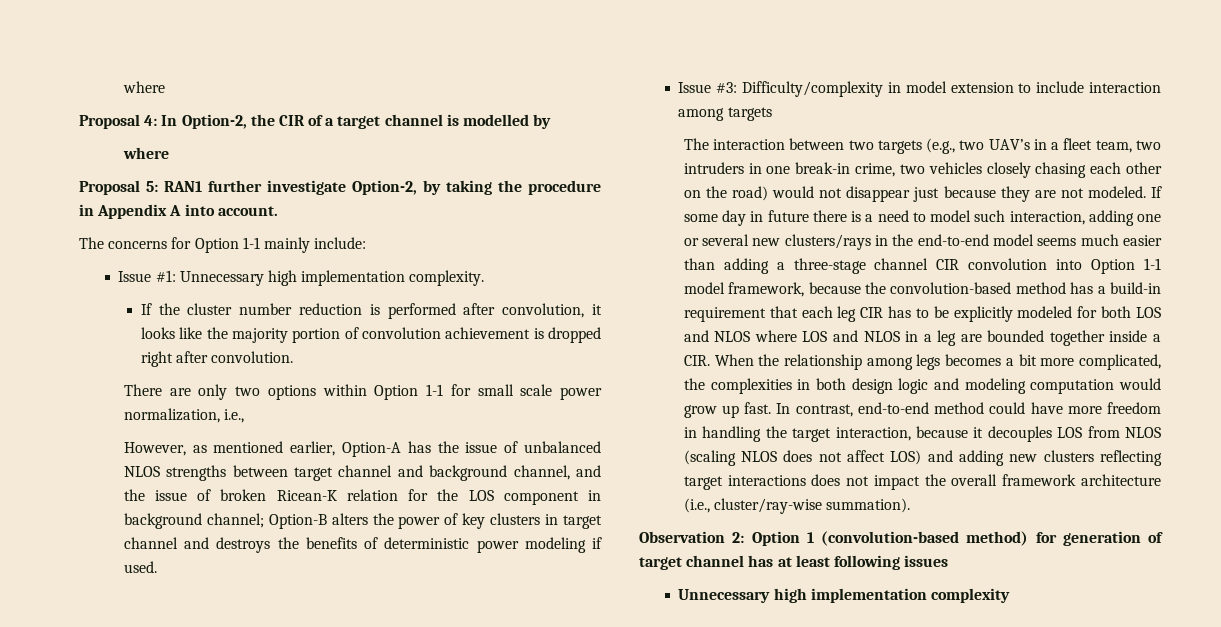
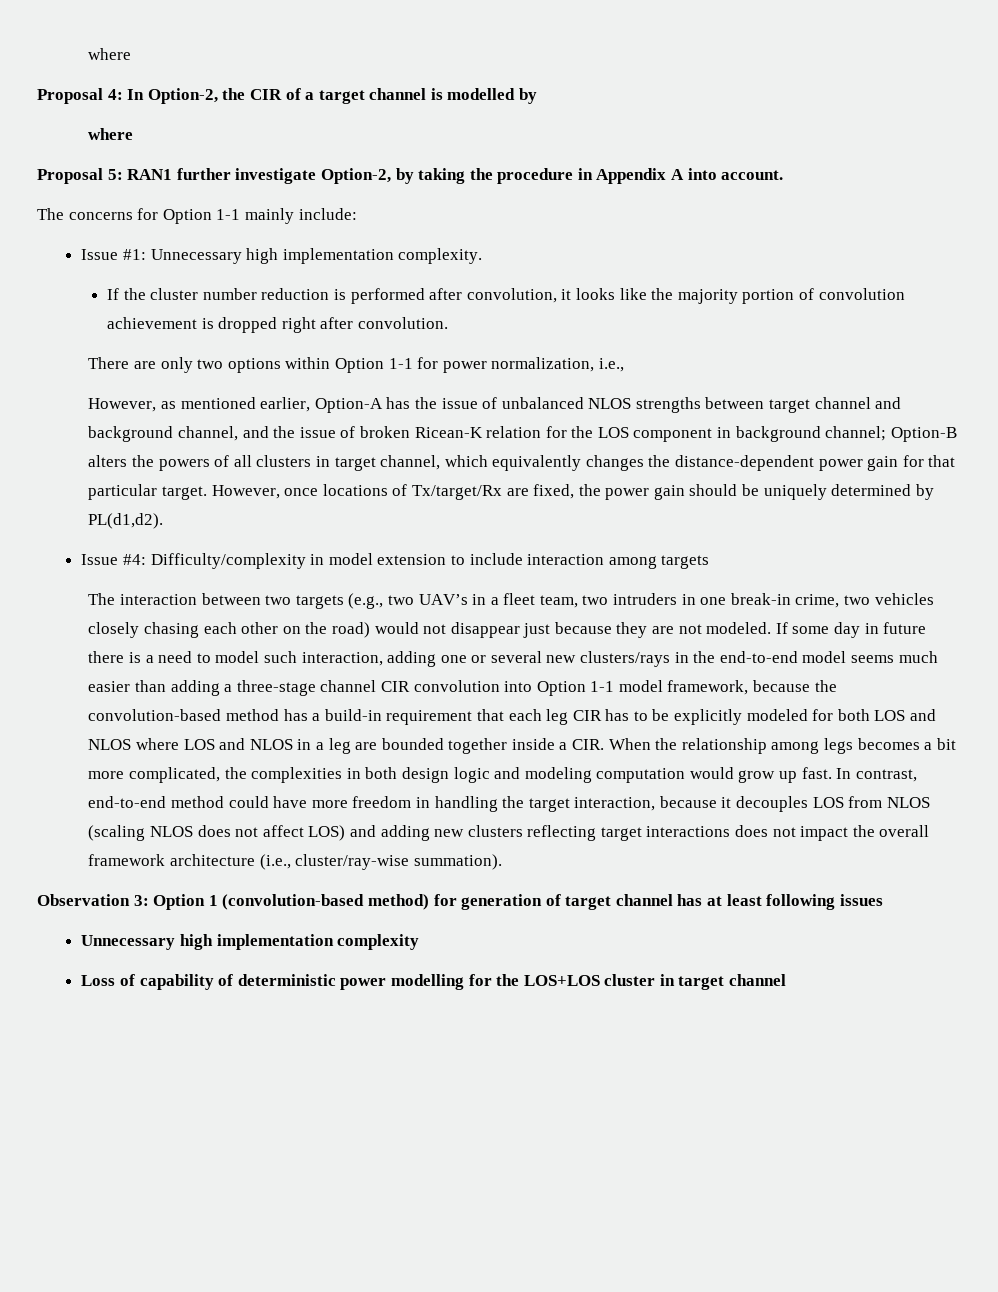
- There are only two options within Option 1-1 for small scale power normalization, i.e.,
+ There are only two options within Option 1-1 for power normalization, i.e.,
- However, as mentioned earlier, Option-A has the issue of unbalanced NLOS strengths between target channel and background channel, and the issue of broken Ricean-K relation for the LOS component in background channel; Option-B alters the power of key clusters in target channel and destroys the benefits of deterministic power modeling if used.
- Issue #3: Difficulty/complexity in model extension to include interaction among targets
+ However, as mentioned earlier, Option-A has the issue of unbalanced NLOS strengths between target channel and background channel, and the issue of broken Ricean-K relation for the LOS component in background channel; Option-B alters the powers of all clusters in target channel, which equivalently changes the distance-dependent power gain for that particular target. However, once locations of Tx/target/Rx are fixed, the power gain should be uniquely determined by PL(d1,d2).
+ Issue #4: Difficulty/complexity in model extension to include interaction among targets
- Observation 2: Option 1 (convolution-based method) for generation of target channel has at least following issues
+ Observation 3: Option 1 (convolution-based method) for generation of target channel has at least following issues
+ Loss of capability of deterministic power modelling for the LOS+LOS cluster in target channel

